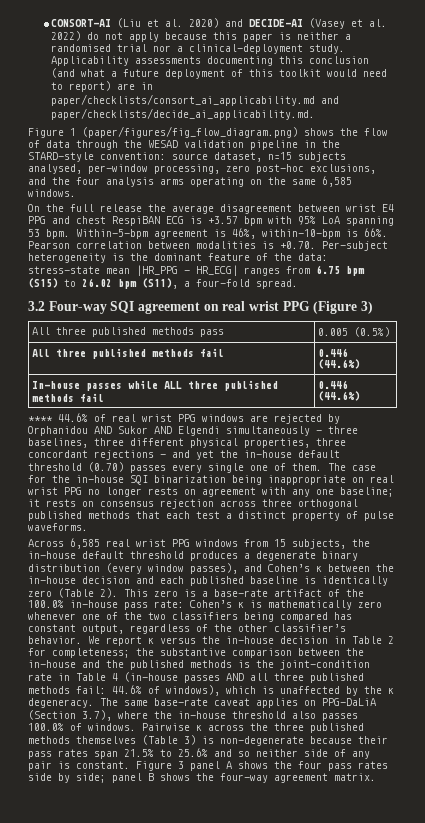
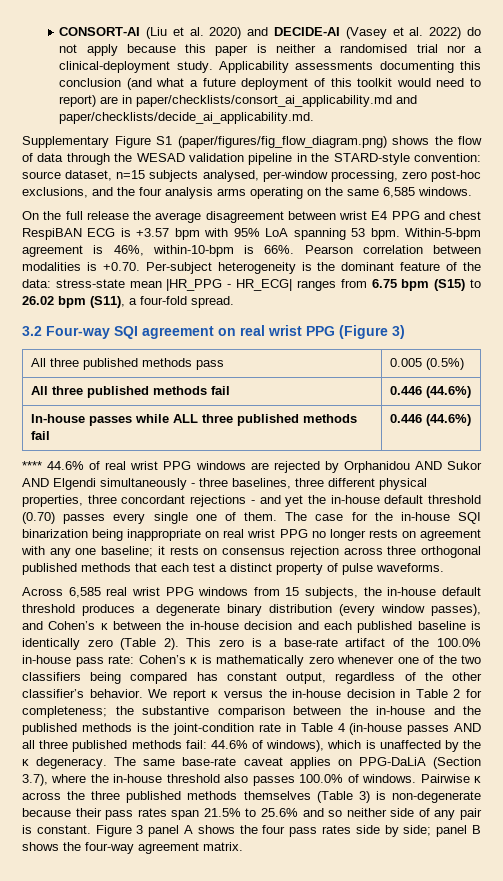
- Figure 1 (paper/figures/fig_flow_diagram.png) shows the flow of data through the WESAD validation pipeline in the STARD-style convention: source dataset, n=15 subjects analysed, per-window processing, zero post-hoc exclusions, and the four analysis arms operating on the same 6,585 windows.
+ Supplementary Figure S1 (paper/figures/fig_flow_diagram.png) shows the flow of data through the WESAD validation pipeline in the STARD-style convention: source dataset, n=15 subjects analysed, per-window processing, zero post-hoc exclusions, and the four analysis arms operating on the same 6,585 windows.

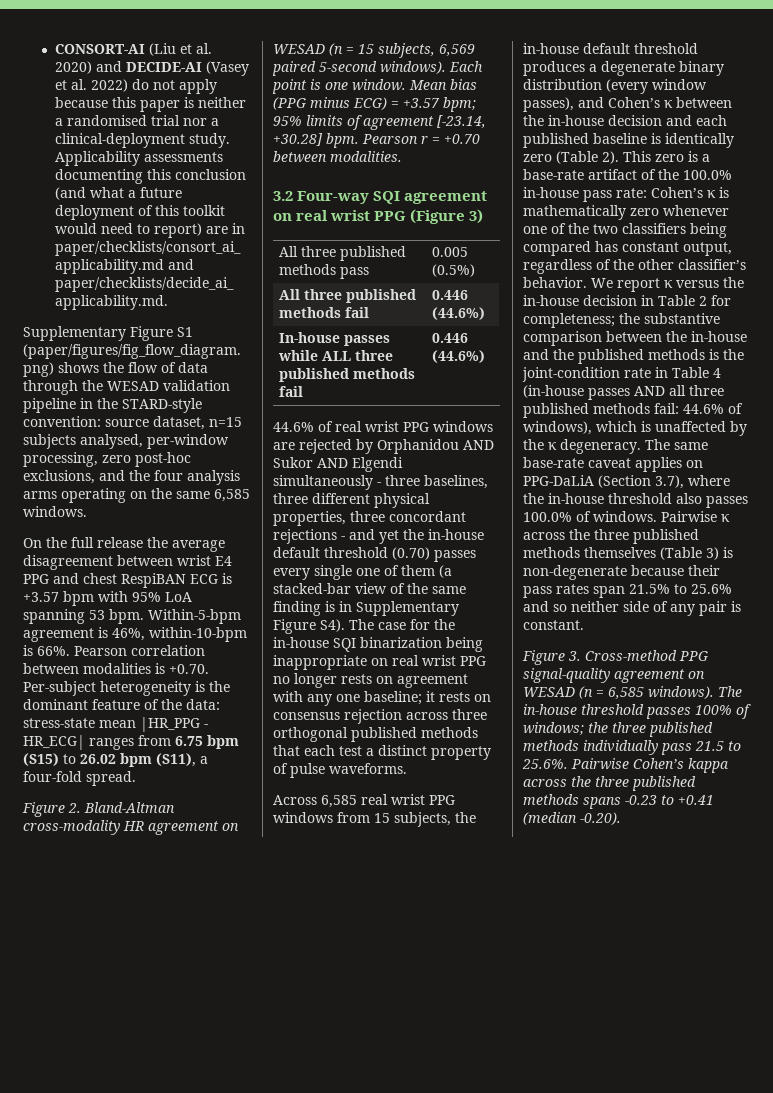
+ Figure 2. Bland-Altman cross-modality HR agreement on WESAD (n = 15 subjects, 6,569 paired 5-second windows). Each point is one window. Mean bias (PPG minus ECG) = +3.57 bpm; 95% limits of agreement [-23.14, +30.28] bpm. Pearson r = +0.70 between modalities.
- **** 44.6% of real wrist PPG windows are rejected by Orphanidou AND Sukor AND Elgendi simultaneously - three baselines, three different physical properties, three concordant rejections - and yet the in-house default threshold (0.70) passes every single one of them. The case for the in-house SQI binarization being inappropriate on real wrist PPG no longer rests on agreement with any one baseline;
+ 44.6% of real wrist PPG windows are rejected by Orphanidou AND Sukor AND Elgendi simultaneously - three baselines, three different physical properties, three concordant rejections - and yet the in-house default threshold (0.70) passes every single one of them (a stacked-bar view of the same finding is in Supplementary Figure S4). The case for the in-house SQI binarization being inappropriate on real wrist PPG no longer rests on agreement with any one baseline;
- Pairwise κ across the three published methods themselves (Table 3) is non-degenerate because their pass rates span 21.5% to 25.6% and so neither side of any pair is constant. Figure 3 panel A shows the four pass rates side by side; panel B shows the four-way agreement matrix.
+ Pairwise κ across the three published methods themselves (Table 3) is non-degenerate because their pass rates span 21.5% to 25.6% and so neither side of any pair is constant.
+ Figure 3. Cross-method PPG signal-quality agreement on WESAD (n = 6,585 windows). The in-house threshold passes 100% of windows; the three published methods individually pass 21.5 to 25.6%. Pairwise Cohen’s kappa across the three published methods spans -0.23 to +0.41 (median -0.20).

